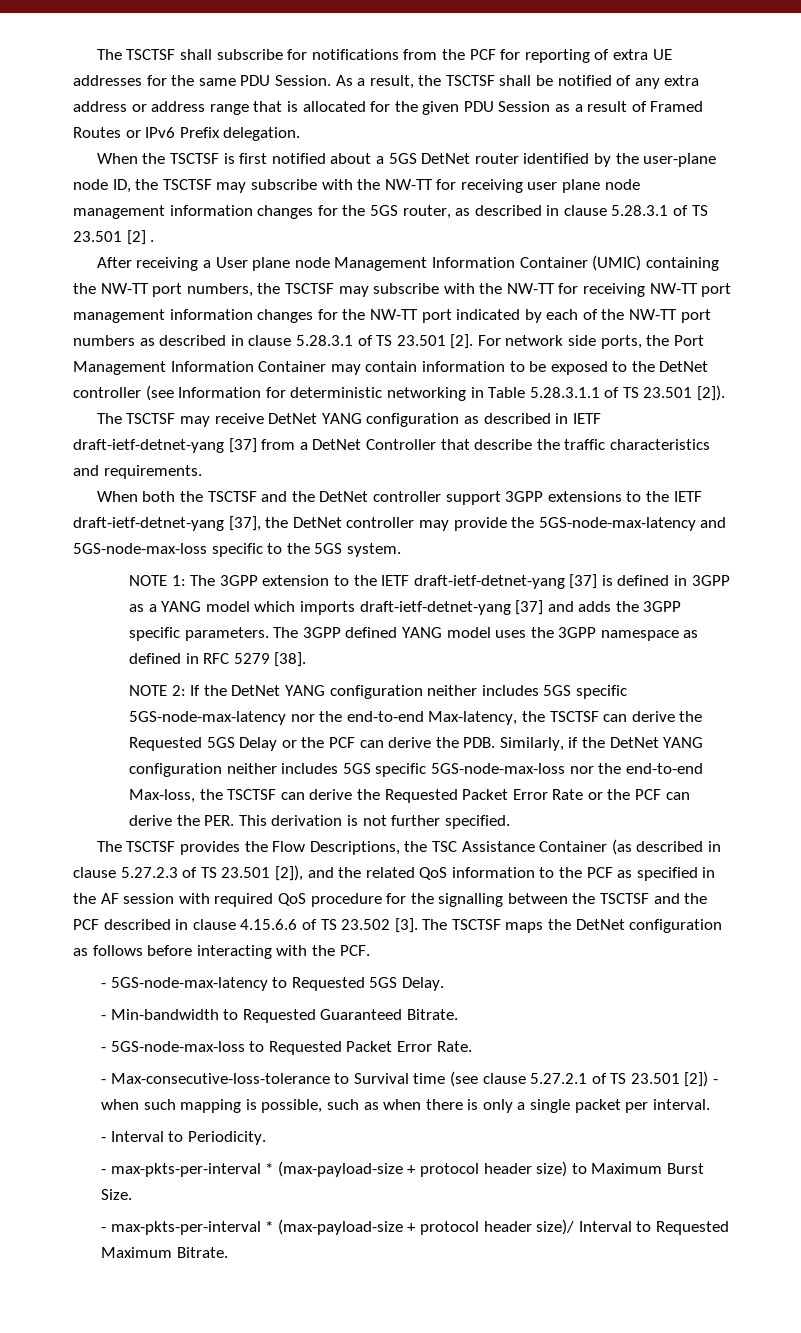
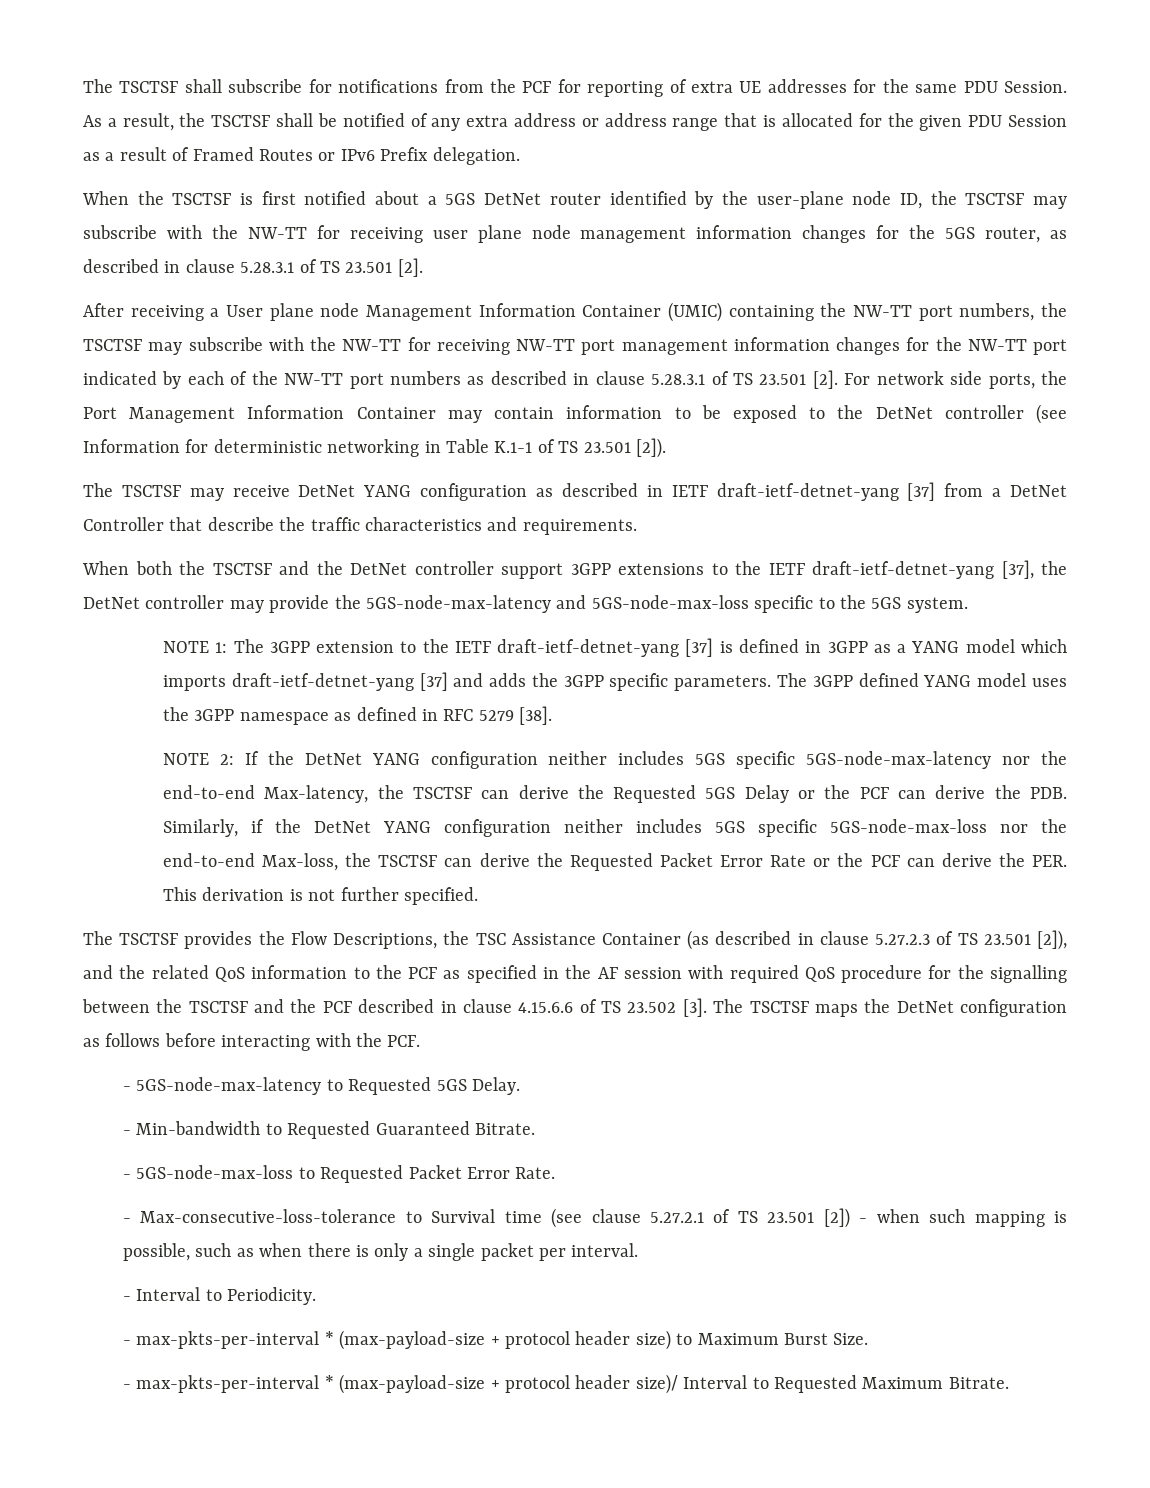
- When the TSCTSF is first notified about a 5GS DetNet router identified by the user-plane node ID, the TSCTSF may subscribe with the NW-TT for receiving user plane node management information changes for the 5GS router, as described in clause 5.28.3.1 of TS 23.501 [2] .
+ When the TSCTSF is first notified about a 5GS DetNet router identified by the user-plane node ID, the TSCTSF may subscribe with the NW-TT for receiving user plane node management information changes for the 5GS router, as described in clause 5.28.3.1 of TS 23.501 [2].
- For network side ports, the Port Management Information Container may contain information to be exposed to the DetNet controller (see Information for deterministic networking in Table 5.28.3.1.1 of TS 23.501 [2]).
+ For network side ports, the Port Management Information Container may contain information to be exposed to the DetNet controller (see Information for deterministic networking in Table K.1-1 of TS 23.501 [2]).

